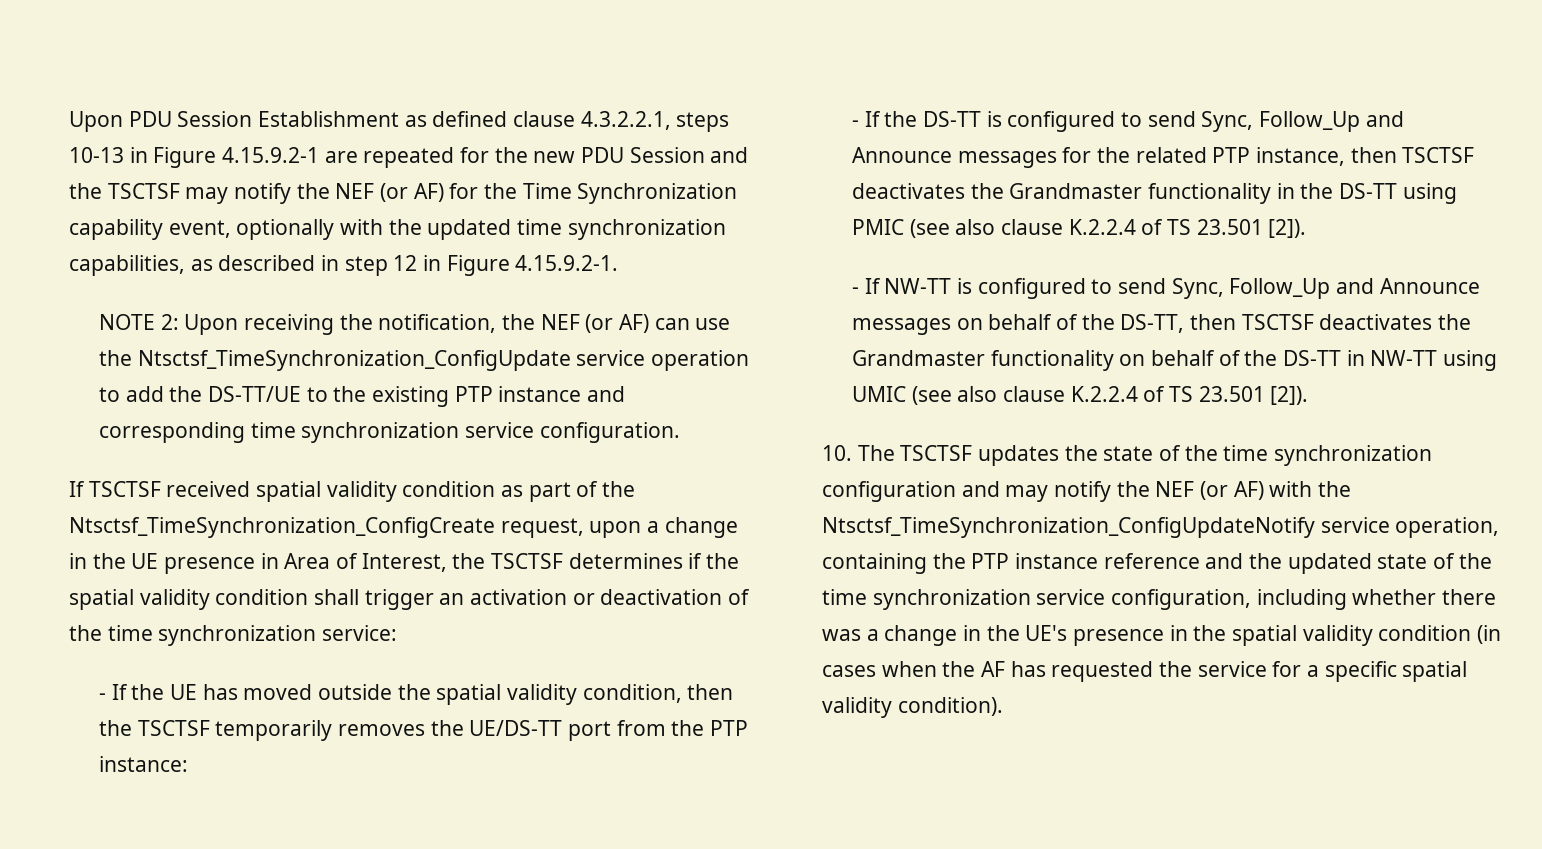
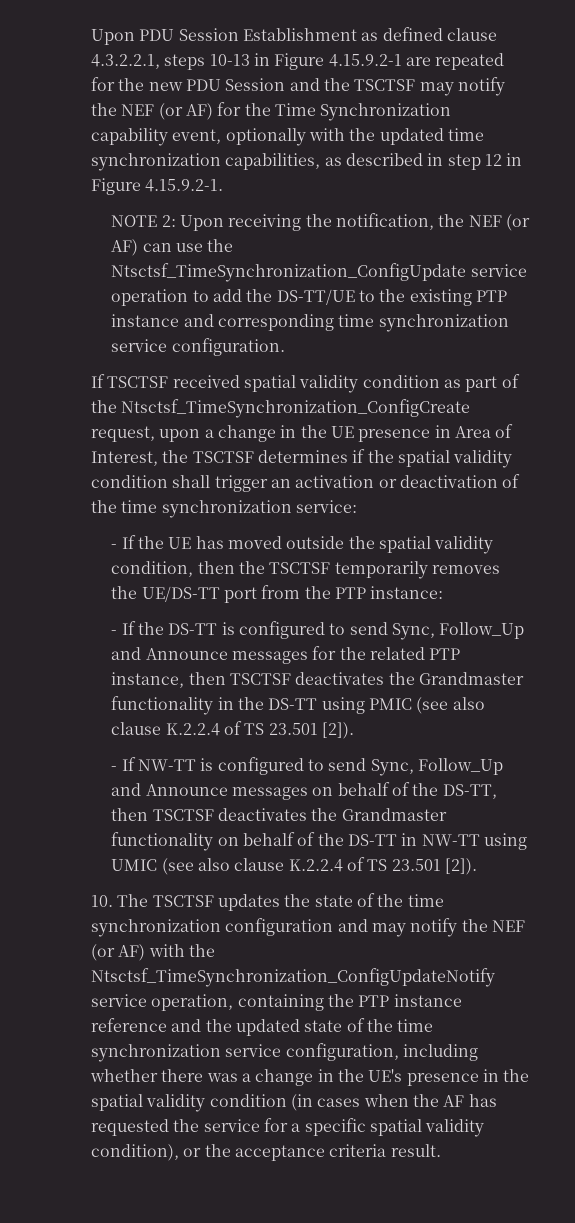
- 10. The TSCTSF updates the state of the time synchronization configuration and may notify the NEF (or AF) with the Ntsctsf_TimeSynchronization_ConfigUpdateNotify service operation, containing the PTP instance reference and the updated state of the time synchronization service configuration, including whether there was a change in the UE's presence in the spatial validity condition (in cases when the AF has requested the service for a specific spatial validity condition).
+ 10. The TSCTSF updates the state of the time synchronization configuration and may notify the NEF (or AF) with the Ntsctsf_TimeSynchronization_ConfigUpdateNotify service operation, containing the PTP instance reference and the updated state of the time synchronization service configuration, including whether there was a change in the UE's presence in the spatial validity condition (in cases when the AF has requested the service for a specific spatial validity condition), or the acceptance criteria result.

